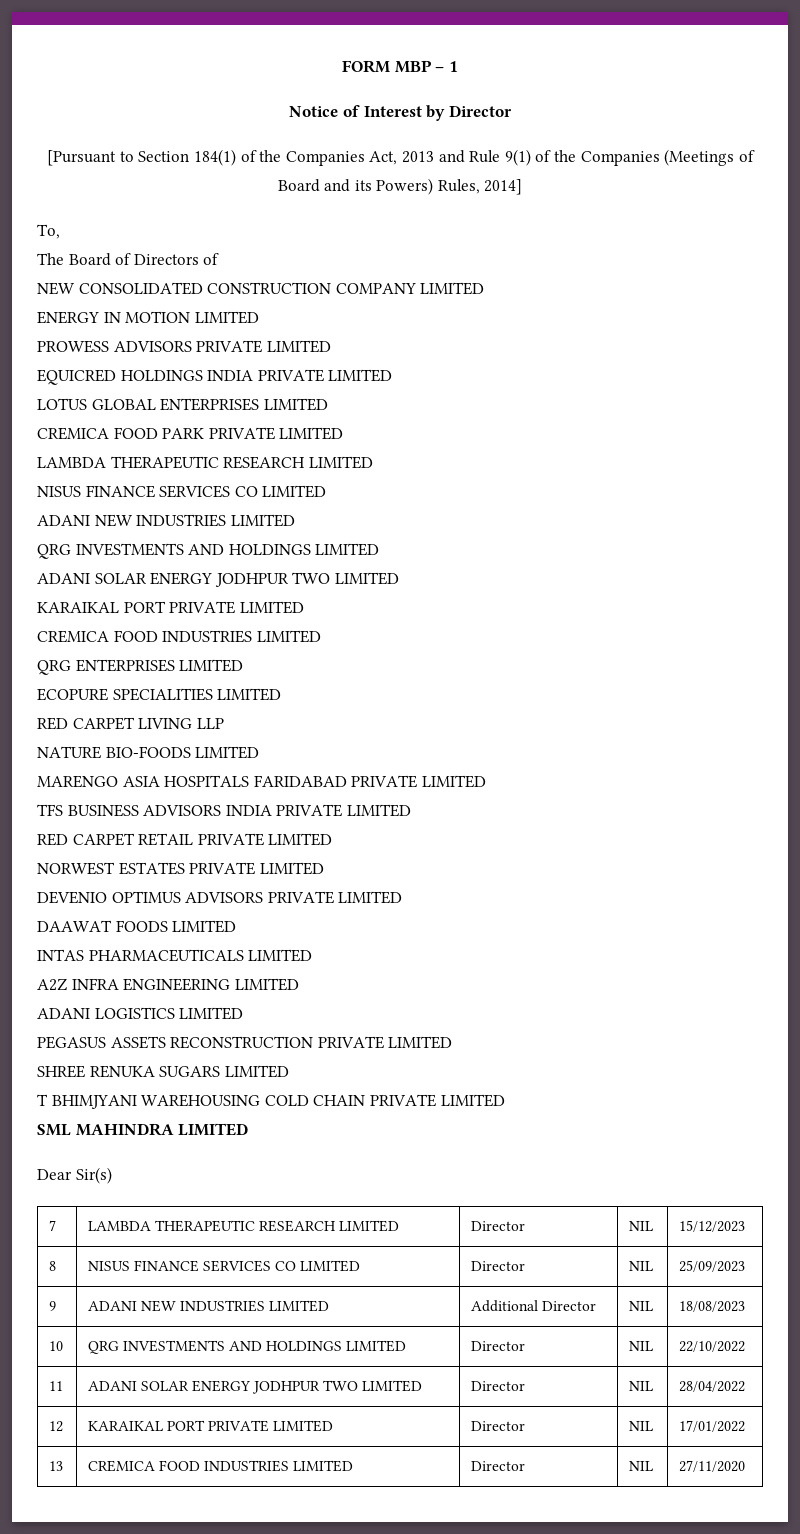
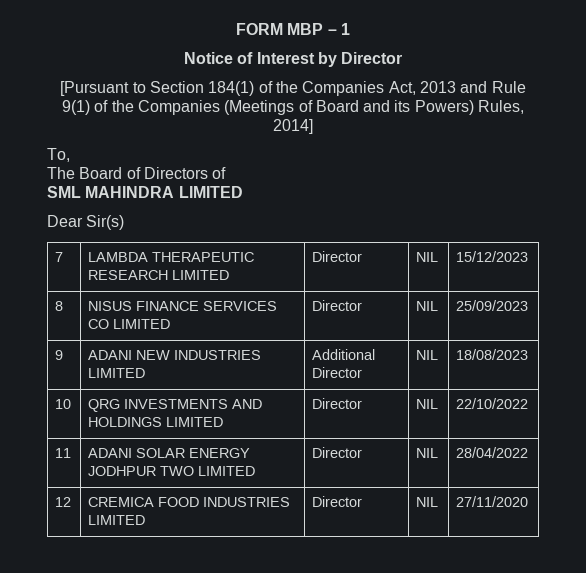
- NEW CONSOLIDATED CONSTRUCTION COMPANY LIMITED
- ENERGY IN MOTION LIMITED
- PROWESS ADVISORS PRIVATE LIMITED
- EQUICRED HOLDINGS INDIA PRIVATE LIMITED
- LOTUS GLOBAL ENTERPRISES LIMITED
- CREMICA FOOD PARK PRIVATE LIMITED
- LAMBDA THERAPEUTIC RESEARCH LIMITED
- NISUS FINANCE SERVICES CO LIMITED
- ADANI NEW INDUSTRIES LIMITED
- QRG INVESTMENTS AND HOLDINGS LIMITED
- ADANI SOLAR ENERGY JODHPUR TWO LIMITED
- KARAIKAL PORT PRIVATE LIMITED
- CREMICA FOOD INDUSTRIES LIMITED
- QRG ENTERPRISES LIMITED
- ECOPURE SPECIALITIES LIMITED
- RED CARPET LIVING LLP
- NATURE BIO-FOODS LIMITED
- MARENGO ASIA HOSPITALS FARIDABAD PRIVATE LIMITED
- TFS BUSINESS ADVISORS INDIA PRIVATE LIMITED
- RED CARPET RETAIL PRIVATE LIMITED
- NORWEST ESTATES PRIVATE LIMITED
- DEVENIO OPTIMUS ADVISORS PRIVATE LIMITED
- DAAWAT FOODS LIMITED
- INTAS PHARMACEUTICALS LIMITED
- A2Z INFRA ENGINEERING LIMITED
- ADANI LOGISTICS LIMITED
- PEGASUS ASSETS RECONSTRUCTION PRIVATE LIMITED
- SHREE RENUKA SUGARS LIMITED
- T BHIMJYANI WAREHOUSING COLD CHAIN PRIVATE LIMITED
- 12 | KARAIKAL PORT PRIVATE LIMITED | Director | NIL | 17/01/2022
- 13 | CREMICA FOOD INDUSTRIES LIMITED | Director | NIL | 27/11/2020
+ 12 | CREMICA FOOD INDUSTRIES LIMITED | Director | NIL | 27/11/2020

